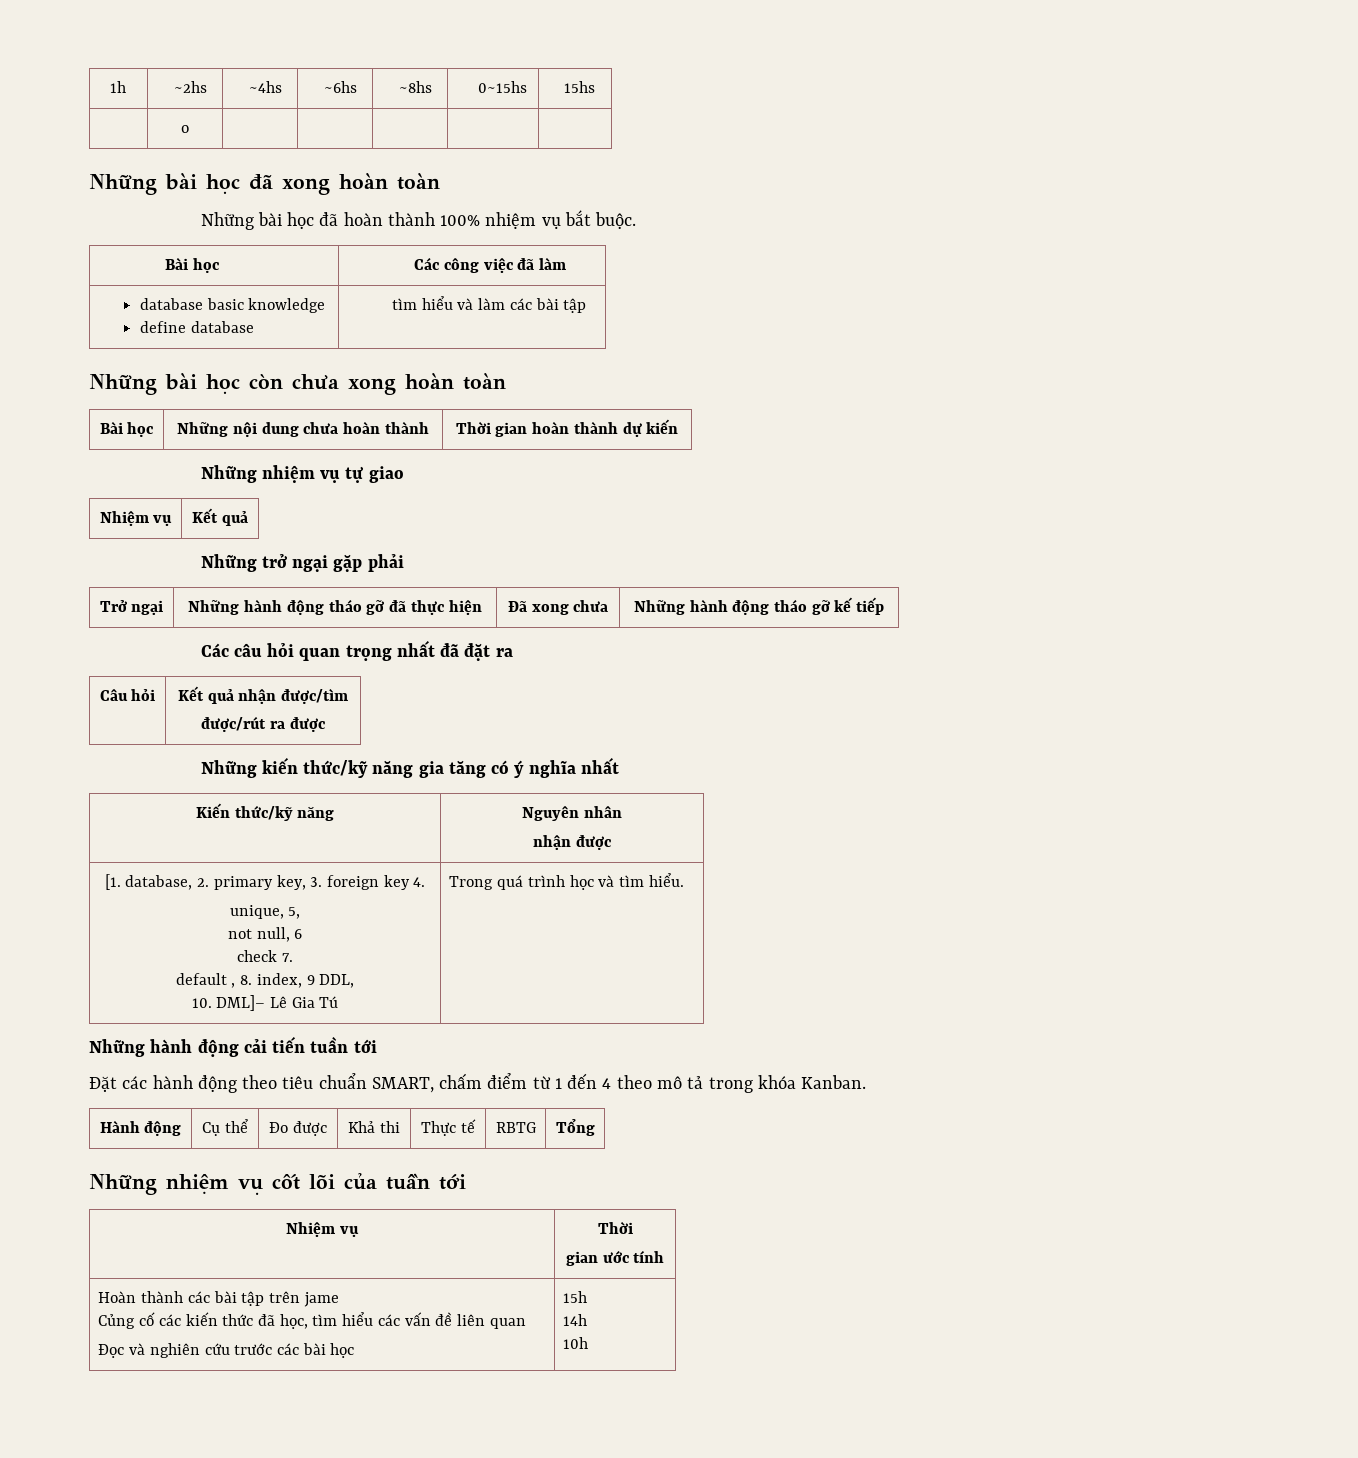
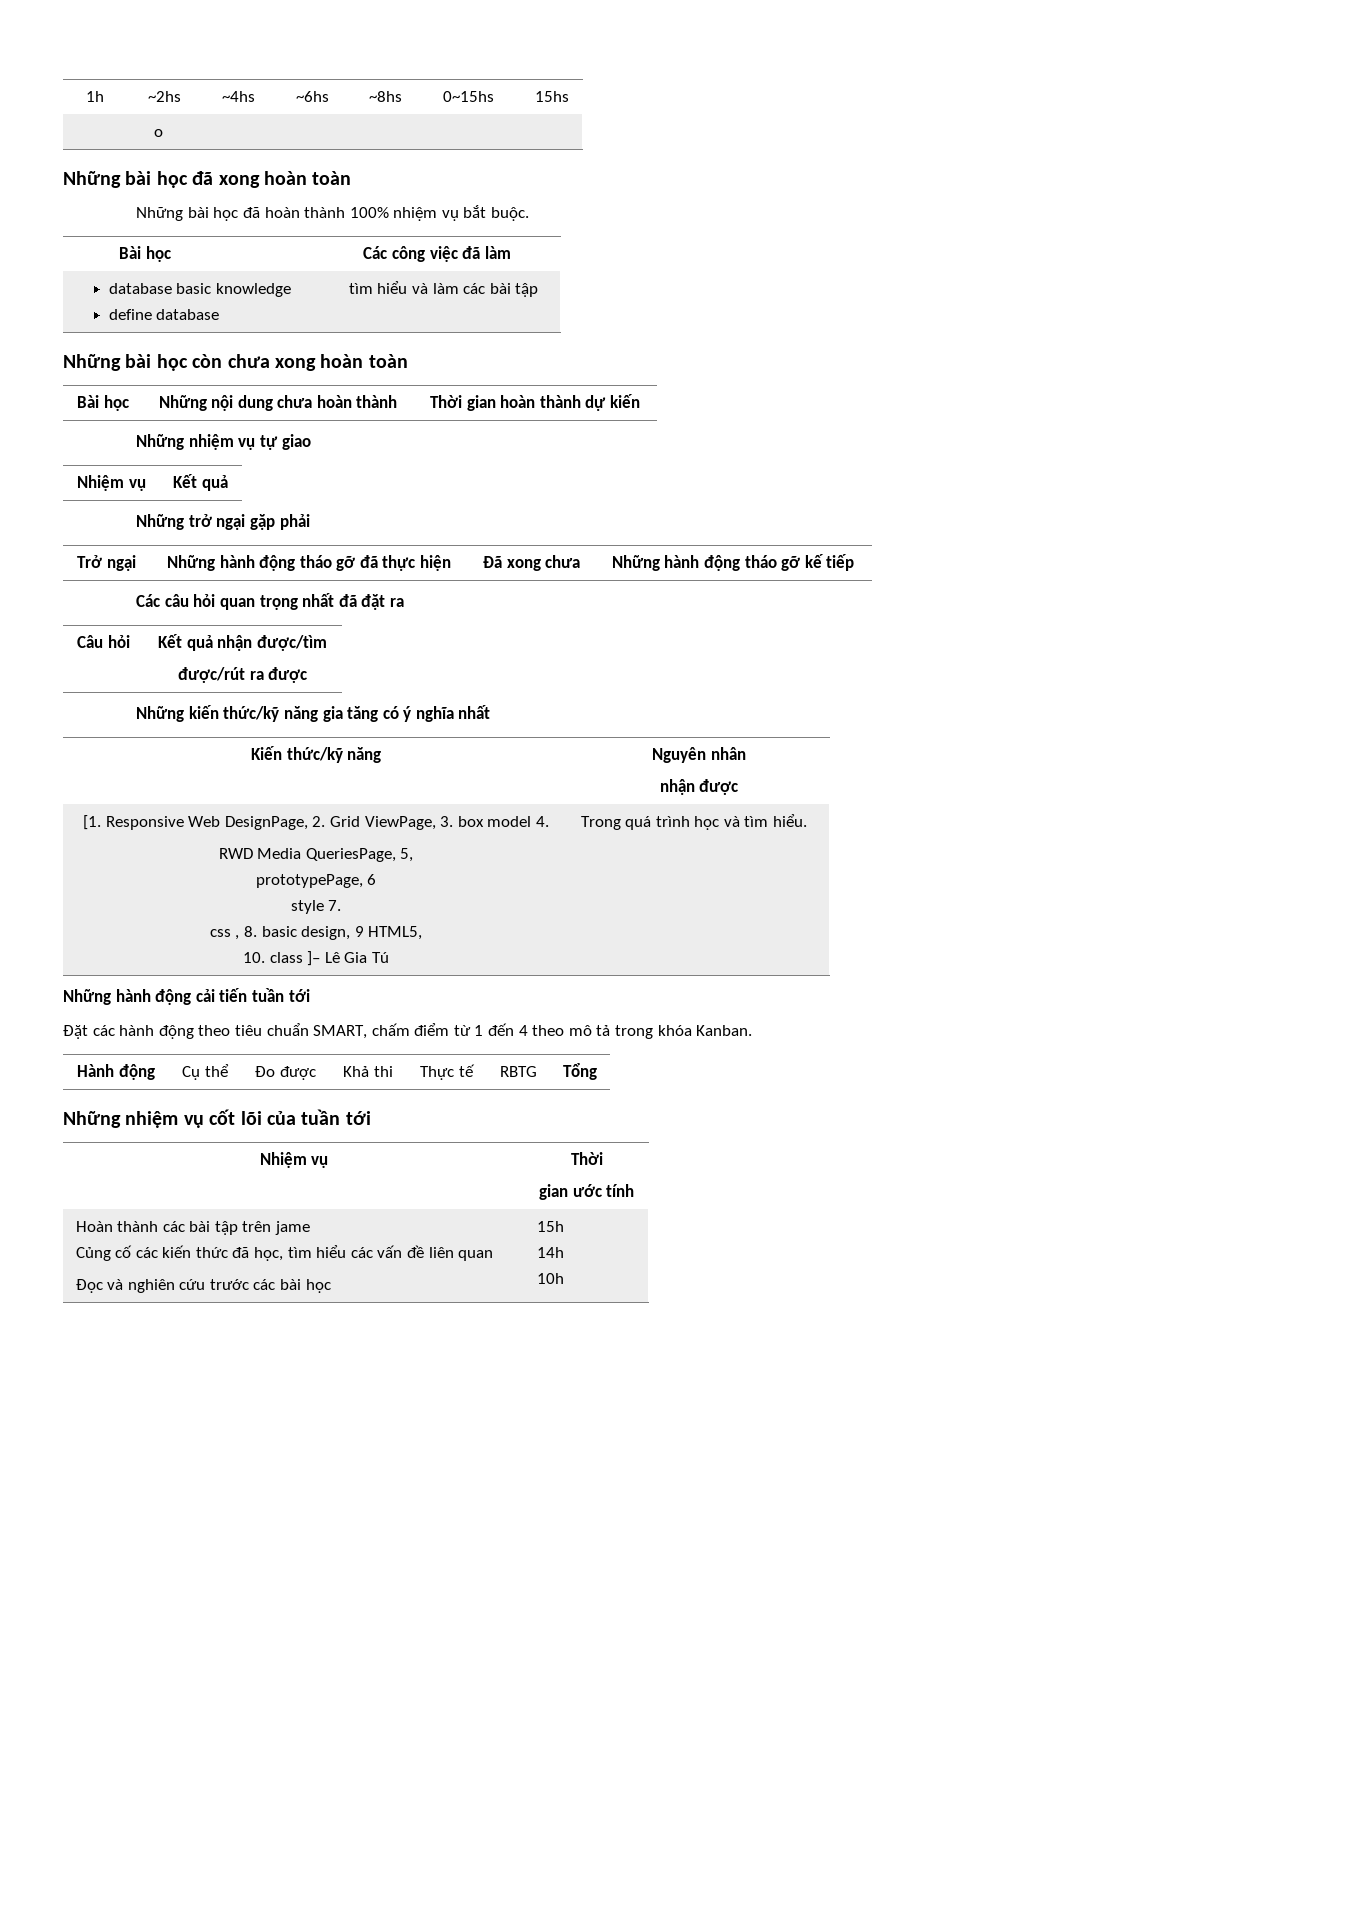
- [1. database, 2. primary key, 3. foreign key 4.
- unique, 5,
- not null, 6
- check 7.
- default , 8. index, 9 DDL,
- 10. DML]– Lê Gia Tú | Trong quá trình học và tìm hiểu.
+ [1. Responsive Web DesignPage, 2. Grid ViewPage, 3. box model 4.
+ RWD Media QueriesPage, 5,
+ prototypePage, 6
+ style 7.
+ css , 8. basic design, 9 HTML5,
+ 10. class ]– Lê Gia Tú | Trong quá trình học và tìm hiểu.

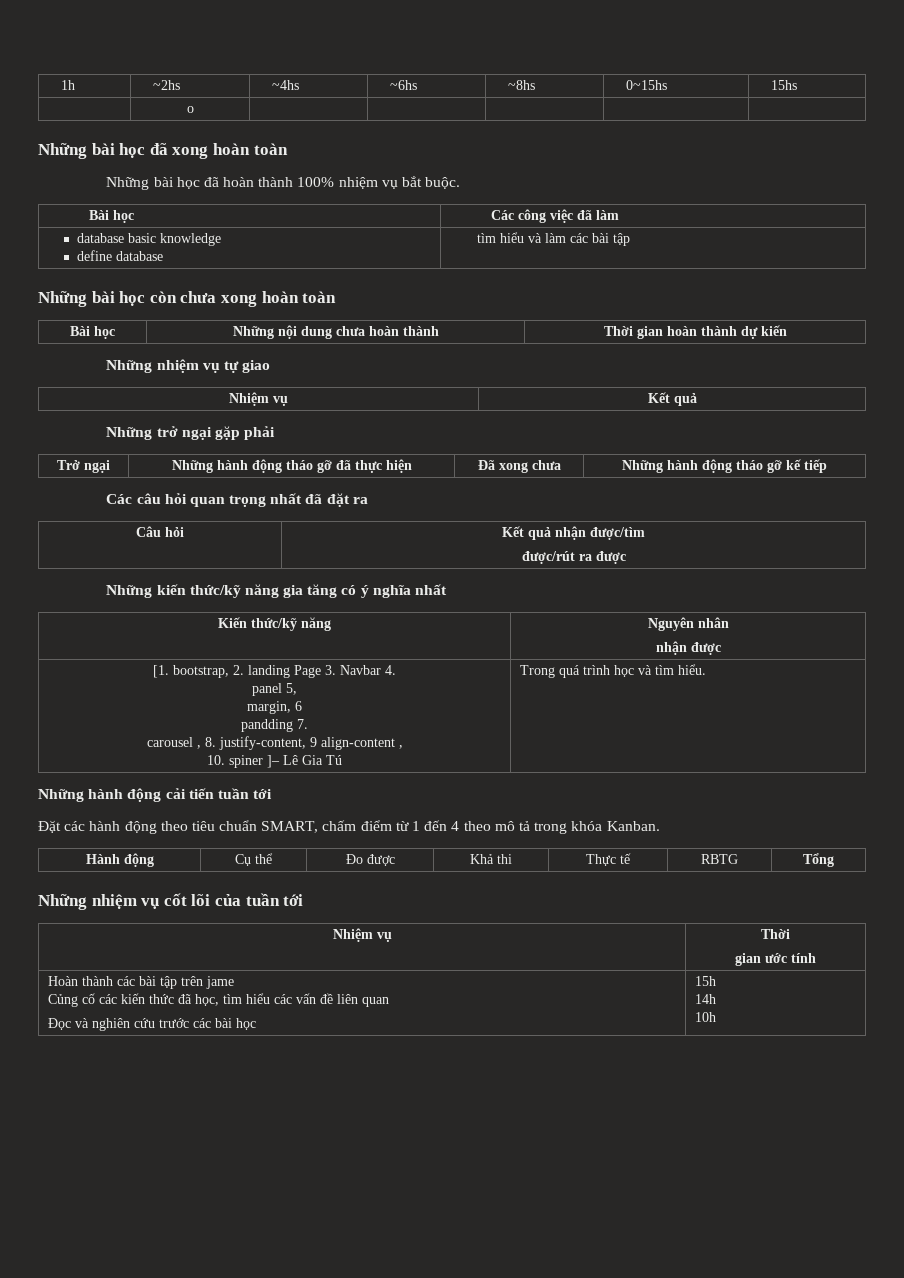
- [1. Responsive Web DesignPage, 2. Grid ViewPage, 3. box model 4.
- RWD Media QueriesPage, 5,
- prototypePage, 6
- style 7.
- css , 8. basic design, 9 HTML5,
- 10. class ]– Lê Gia Tú | Trong quá trình học và tìm hiểu.
+ [1. bootstrap, 2. landing Page 3. Navbar 4.
+ panel 5,
+ margin, 6
+ pandding 7.
+ carousel , 8. justify-content, 9 align-content ,
+ 10. spiner ]– Lê Gia Tú | Trong quá trình học và tìm hiểu.

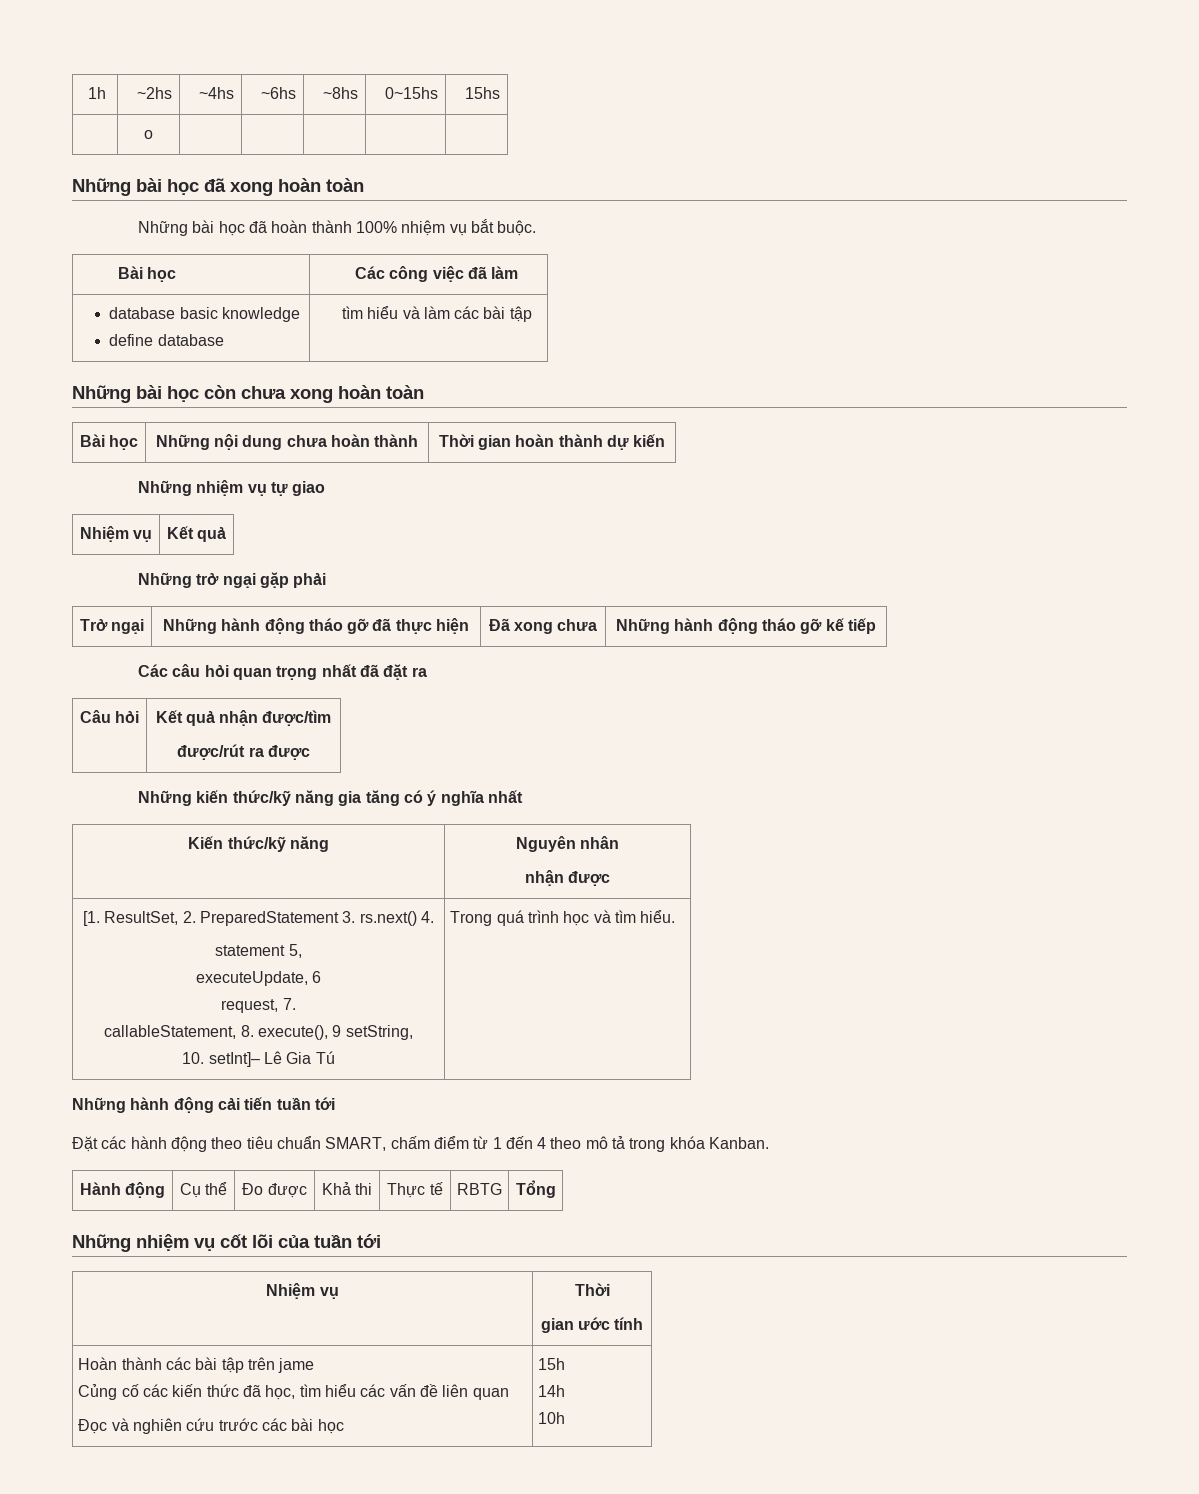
- [1. bootstrap, 2. landing Page 3. Navbar 4.
- panel 5,
- margin, 6
- pandding 7.
- carousel , 8. justify-content, 9 align-content ,
- 10. spiner ]– Lê Gia Tú | Trong quá trình học và tìm hiểu.
+ [1. ResultSet, 2. PreparedStatement 3. rs.next() 4.
+ statement 5,
+ executeUpdate, 6
+ request, 7.
+ callableStatement, 8. execute(), 9 setString,
+ 10. setInt]– Lê Gia Tú | Trong quá trình học và tìm hiểu.

